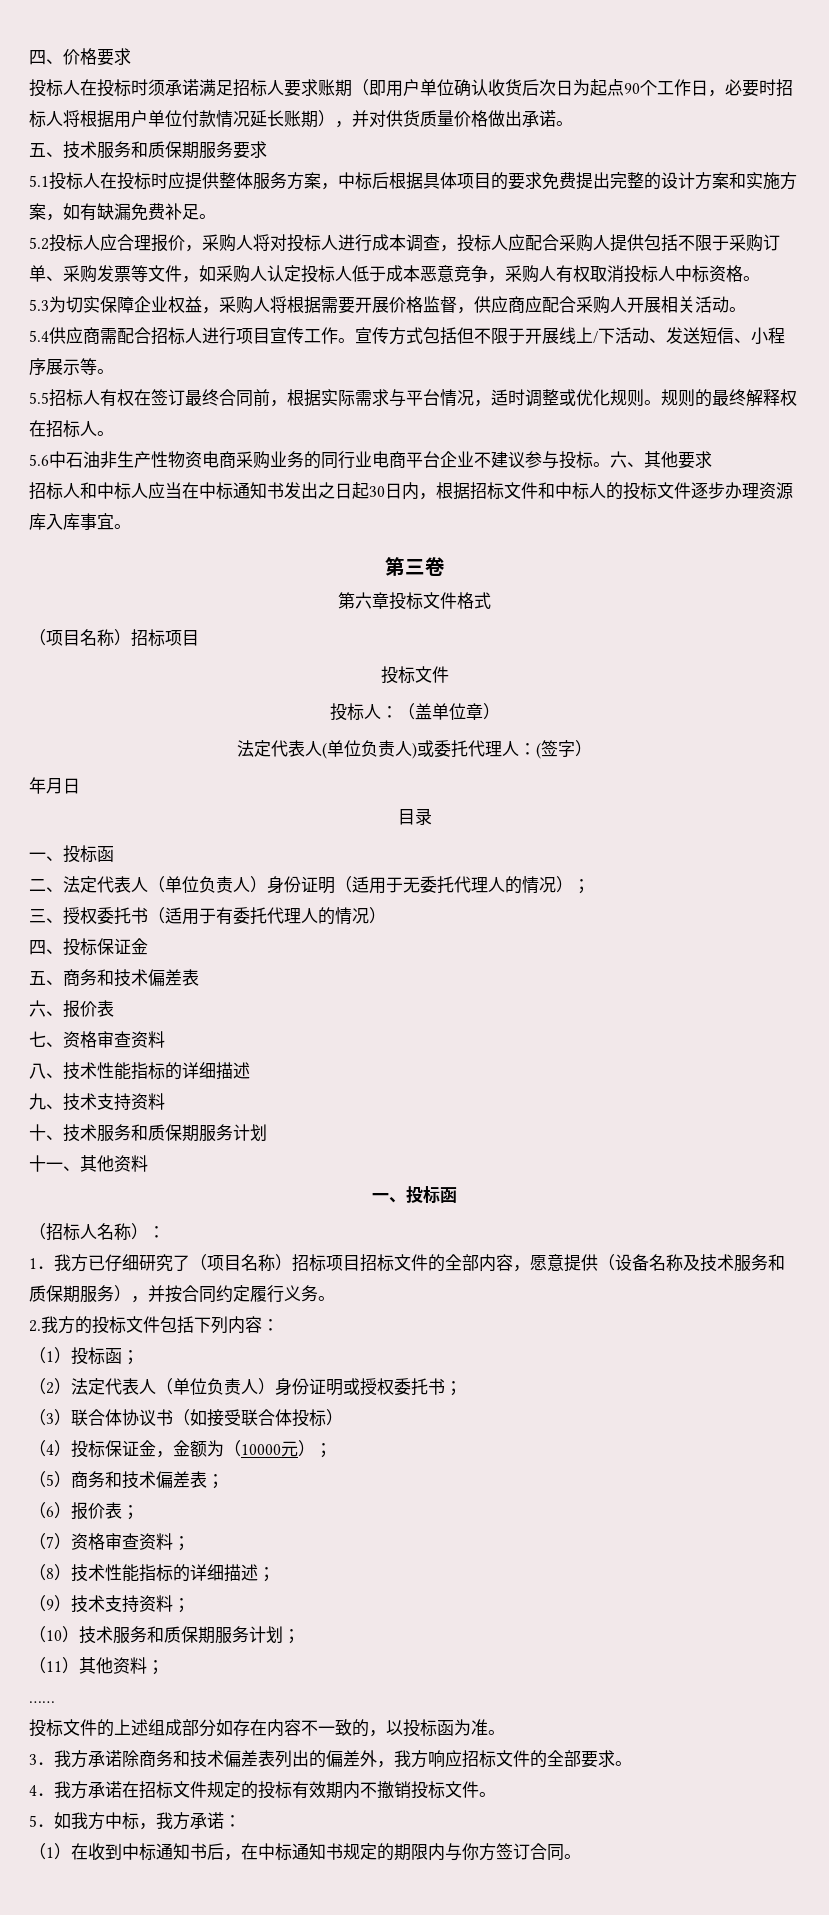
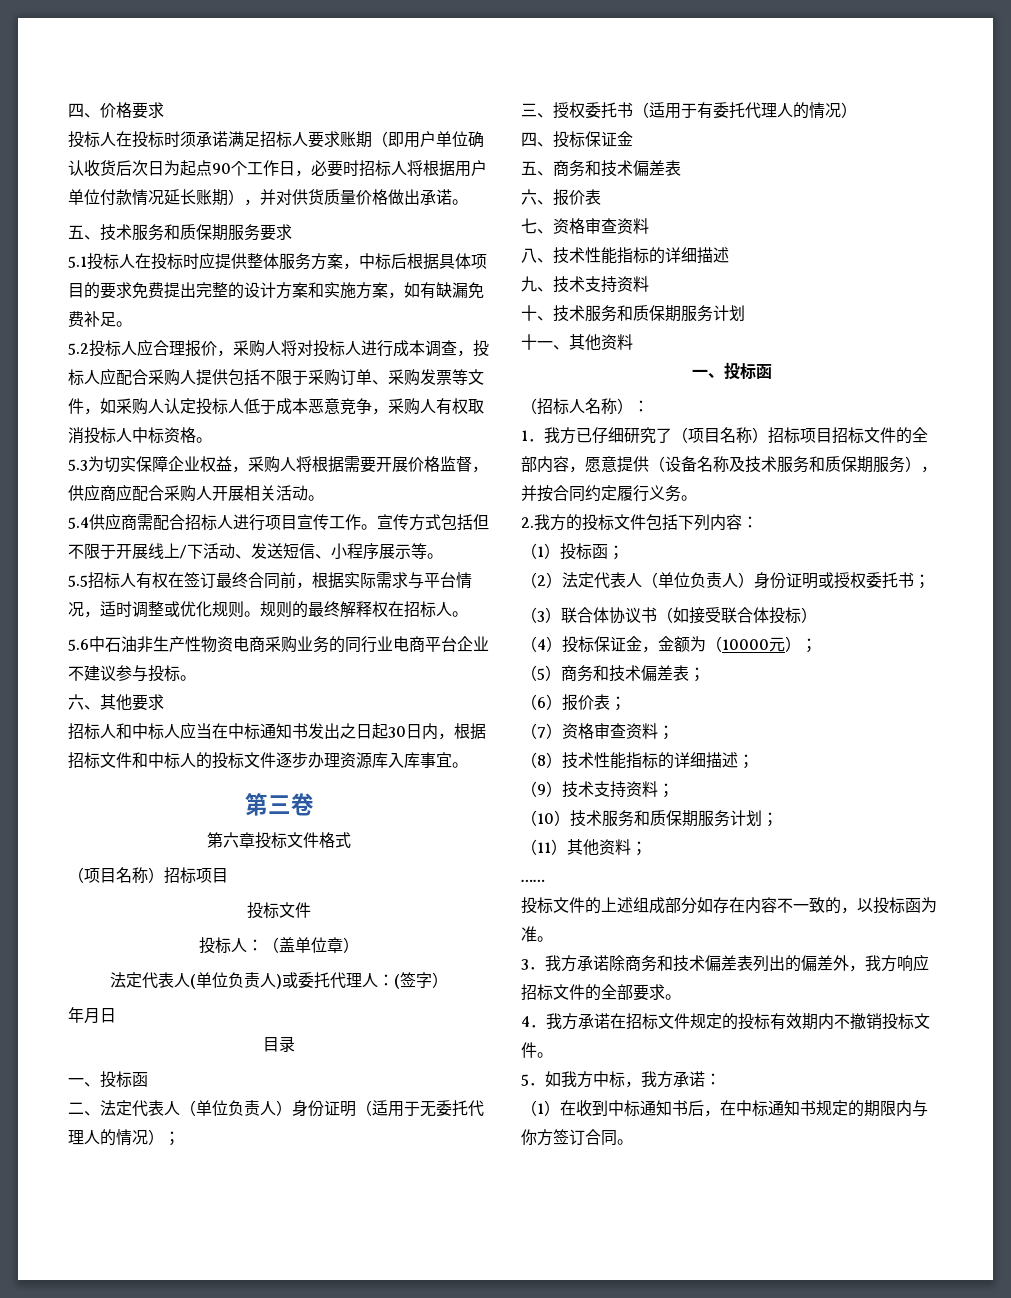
- 5.6中石油非生产性物资电商采购业务的同行业电商平台企业不建议参与投标。六、其他要求
+ 5.6中石油非生产性物资电商采购业务的同行业电商平台企业不建议参与投标。
+ 六、其他要求

